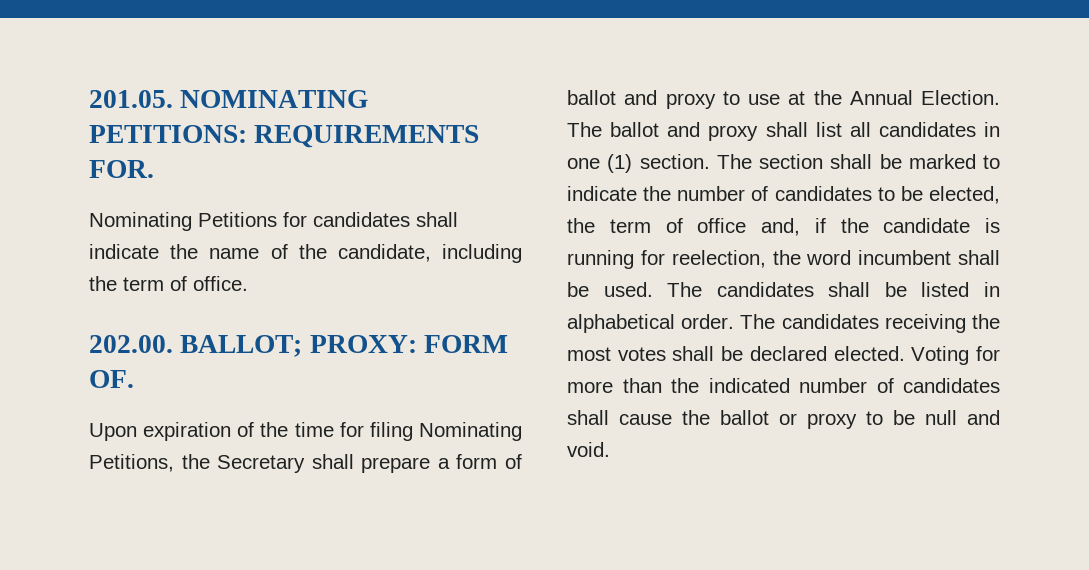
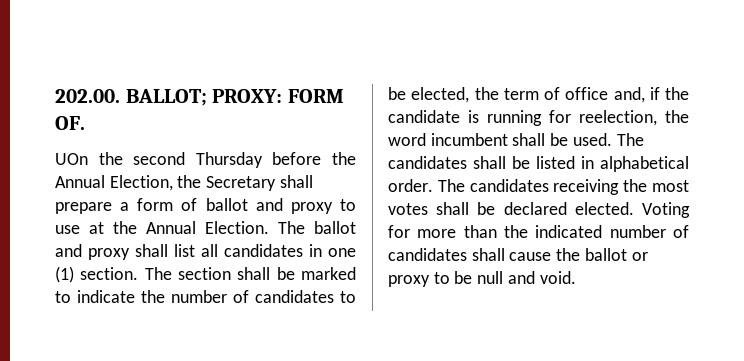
- 201.05. NOMINATING PETITIONS: REQUIREMENTS FOR.
- Nominating Petitions for candidates shall indicate the name of the candidate, including the term of office.
- Upon expiration of the time for filing Nominating Petitions, the Secretary shall prepare a form of ballot and proxy to use at the Annual Election.
+ UOn the second Thursday before the Annual Election, the Secretary shall prepare a form of ballot and proxy to use at the Annual Election.

